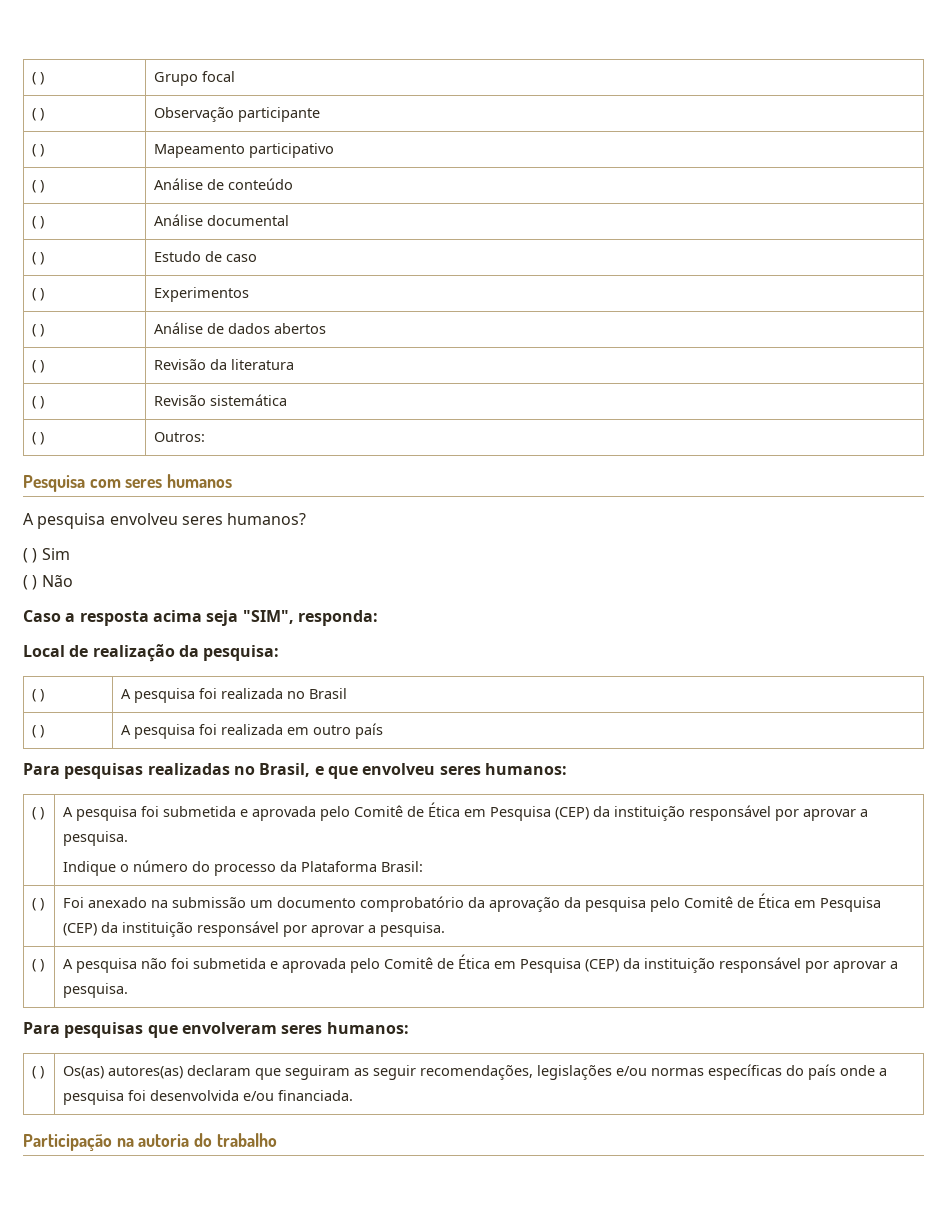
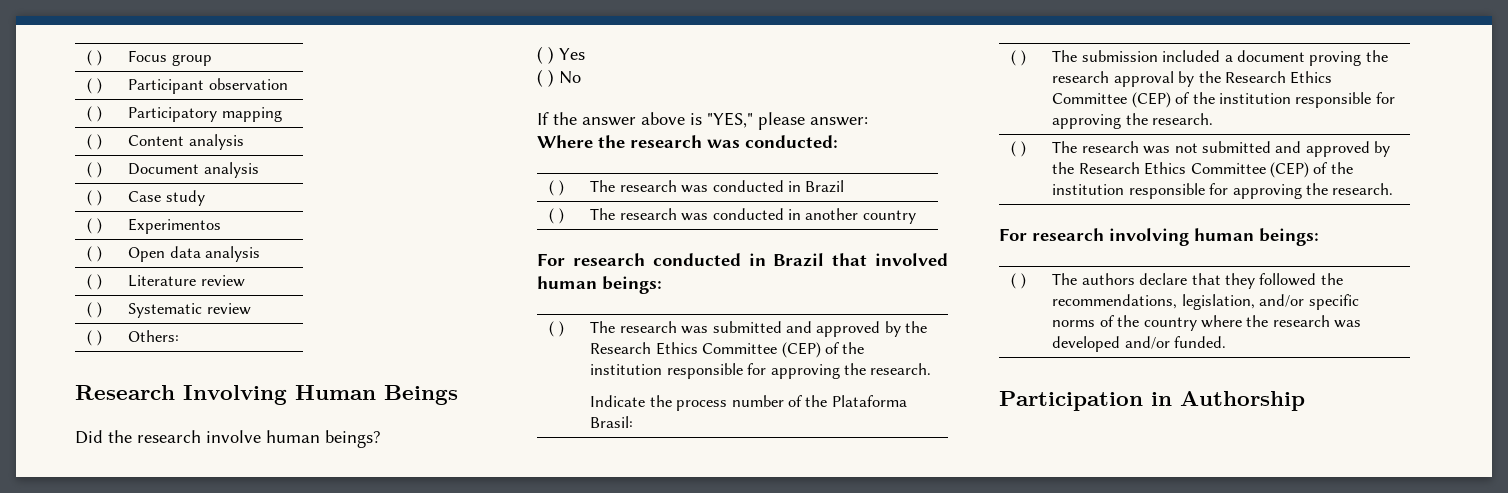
- ( ) | Grupo focal
- ( ) | Observação participante
- ( ) | Mapeamento participativo
- ( ) | Análise de conteúdo
- ( ) | Análise documental
- ( ) | Estudo de caso
+ ( ) | Focus group
+ ( ) | Participant observation
+ ( ) | Participatory mapping
+ ( ) | Content analysis
+ ( ) | Document analysis
+ ( ) | Case study
- ( ) | Análise de dados abertos
- ( ) | Revisão da literatura
- ( ) | Revisão sistemática
- ( ) | Outros:
- Pesquisa com seres humanos
- A pesquisa envolveu seres humanos?
- ( ) Sim
- ( ) Não
- Caso a resposta acima seja "SIM", responda:
- Local de realização da pesquisa:
- ( ) | A pesquisa foi realizada no Brasil
- ( ) | A pesquisa foi realizada em outro país
- Para pesquisas realizadas no Brasil, e que envolveu seres humanos:
- ( ) | A pesquisa foi submetida e aprovada pelo Comitê de Ética em Pesquisa (CEP) da instituição responsável por aprovar a pesquisa.
- Indique o número do processo da Plataforma Brasil:
- ( ) | Foi anexado na submissão um documento comprobatório da aprovação da pesquisa pelo Comitê de Ética em Pesquisa (CEP) da instituição responsável por aprovar a pesquisa.
- ( ) | A pesquisa não foi submetida e aprovada pelo Comitê de Ética em Pesquisa (CEP) da instituição responsável por aprovar a pesquisa.
- Para pesquisas que envolveram seres humanos:
- ( ) | Os(as) autores(as) declaram que seguiram as seguir recomendações, legislações e/ou normas específicas do país onde a pesquisa foi desenvolvida e/ou financiada.
- Participação na autoria do trabalho
+ ( ) | Open data analysis
+ ( ) | Literature review
+ ( ) | Systematic review
+ ( ) | Others:
+ Research Involving Human Beings
+ Did the research involve human beings?
+ ( ) Yes
+ ( ) No
+ If the answer above is "YES," please answer:
+ Where the research was conducted:
+ ( ) | The research was conducted in Brazil
+ ( ) | The research was conducted in another country
+ For research conducted in Brazil that involved human beings:
+ ( ) | The research was submitted and approved by the Research Ethics Committee (CEP) of the institution responsible for approving the research.
+ Indicate the process number of the Plataforma Brasil:
+ ( ) | The submission included a document proving the research approval by the Research Ethics Committee (CEP) of the institution responsible for approving the research.
+ ( ) | The research was not submitted and approved by the Research Ethics Committee (CEP) of the institution responsible for approving the research.
+ For research involving human beings:
+ ( ) | The authors declare that they followed the recommendations, legislation, and/or specific norms of the country where the research was developed and/or funded.
+ Participation in Authorship

